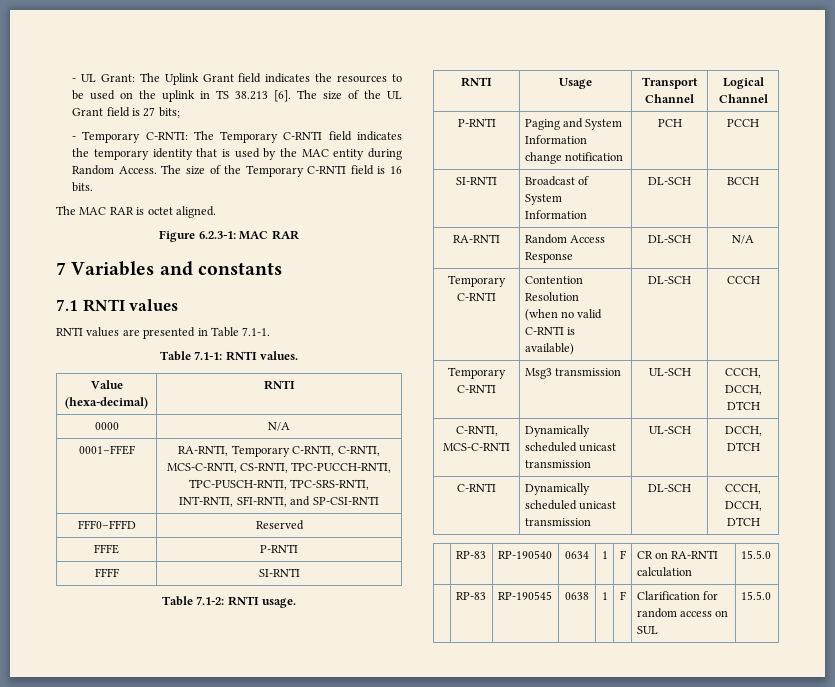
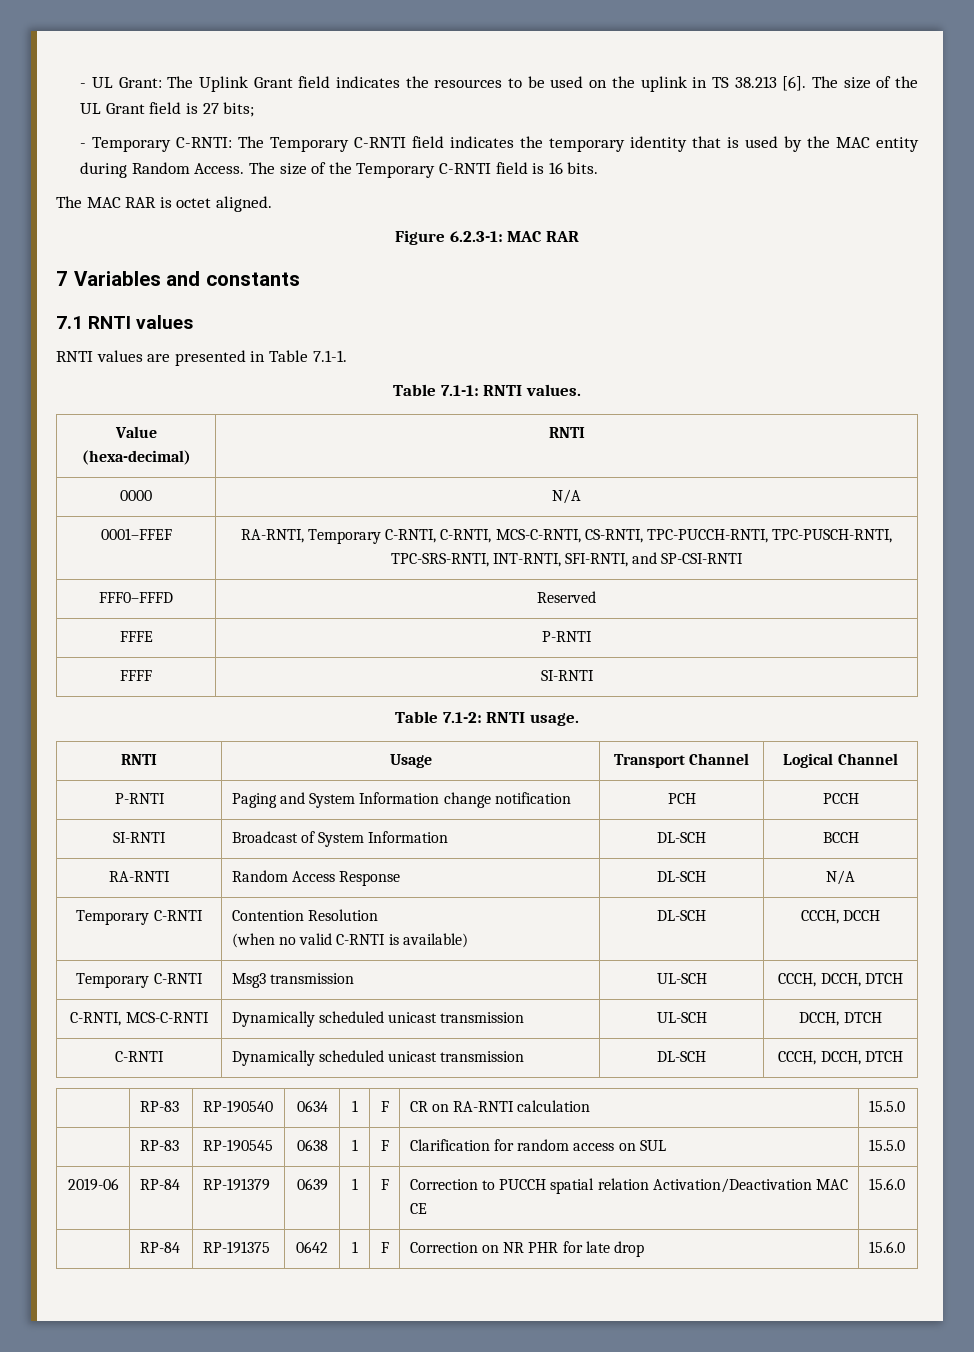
  Temporary C-RNTI | Contention Resolution
- (when no valid C-RNTI is available) | DL-SCH | CCCH
+ (when no valid C-RNTI is available) | DL-SCH | CCCH, DCCH
+ 2019-06 | RP-84 | RP-191379 | 0639 | 1 | F | Correction to PUCCH spatial relation Activation/Deactivation MAC CE | 15.6.0
+ | RP-84 | RP-191375 | 0642 | 1 | F | Correction on NR PHR for late drop | 15.6.0

